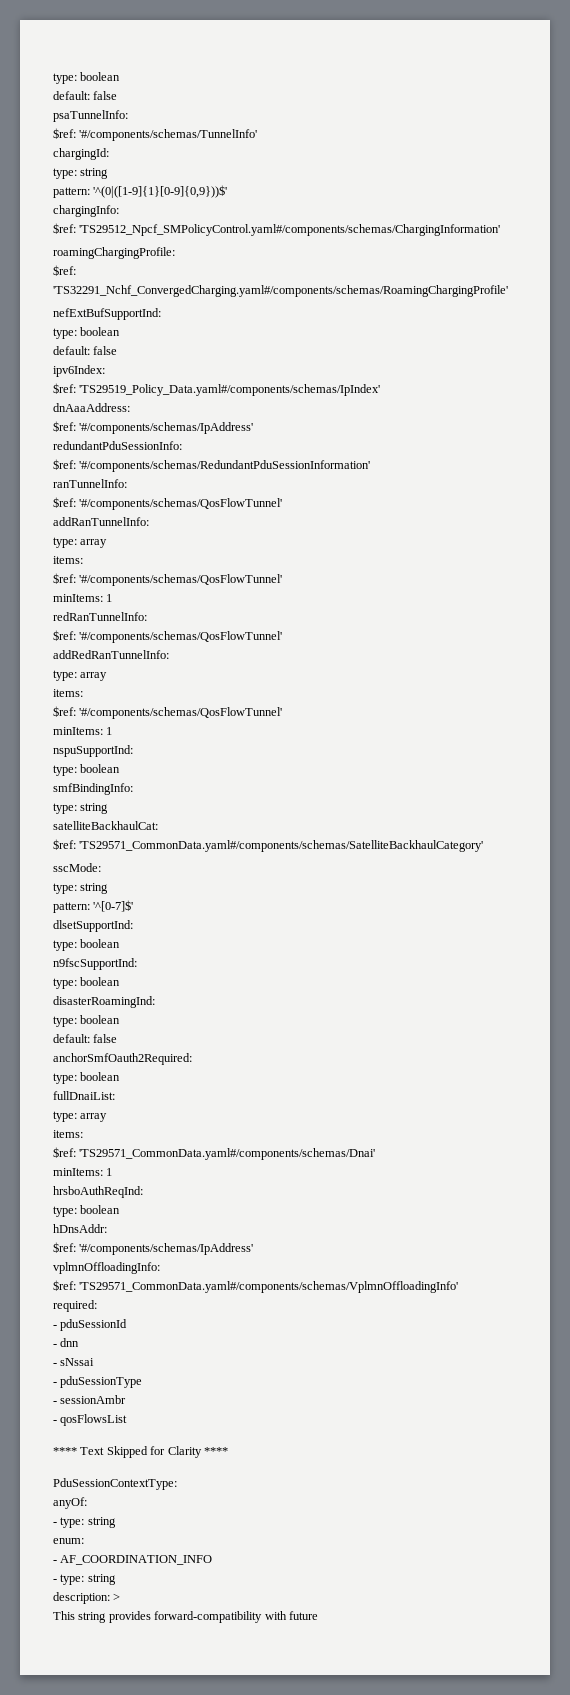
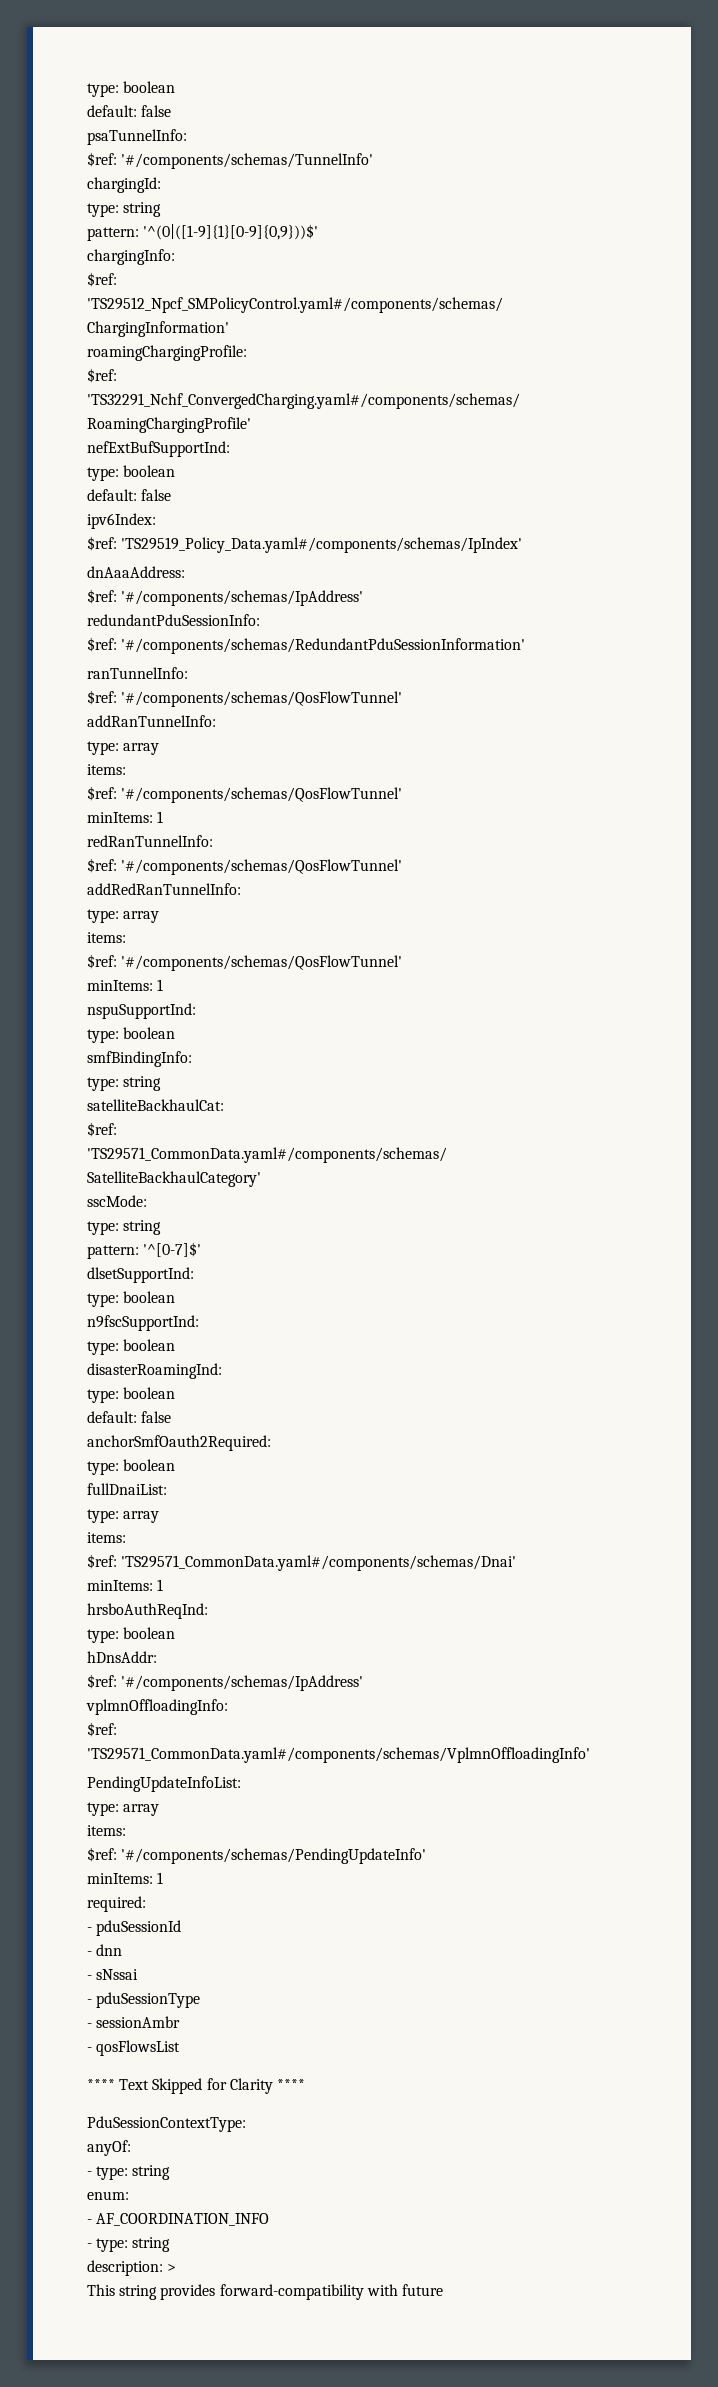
+ PendingUpdateInfoList:
+ type: array
+ items:
+ $ref: '#/components/schemas/PendingUpdateInfo'
+ minItems: 1

